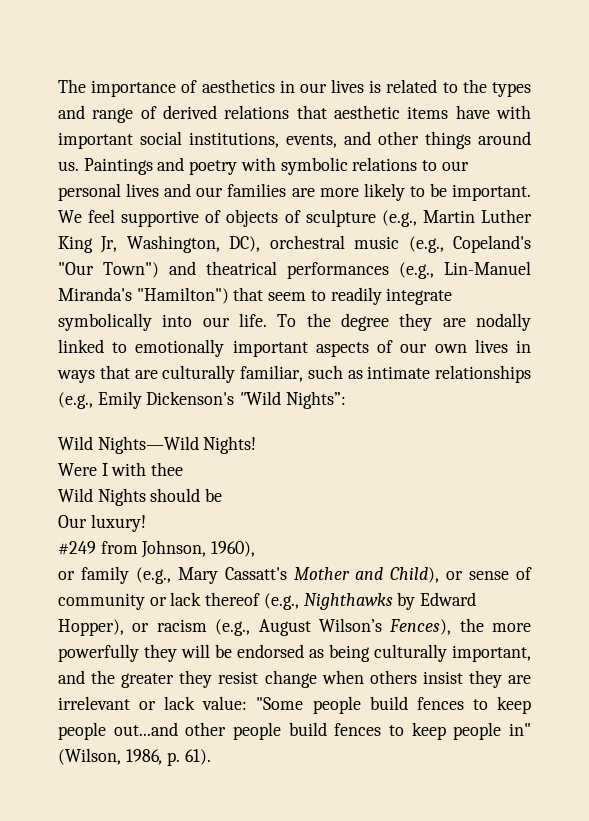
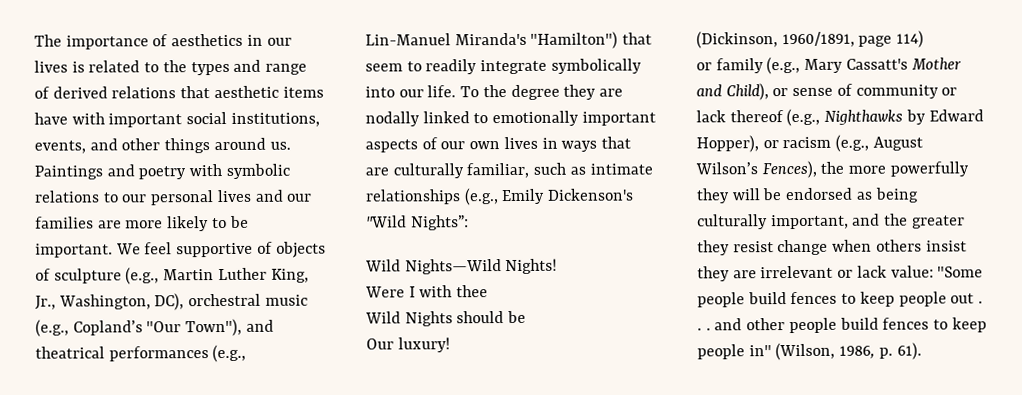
- We feel supportive of objects of sculpture (e.g., Martin Luther King Jr, Washington, DC), orchestral music (e.g., Copeland's "Our Town") and theatrical performances (e.g., Lin-Manuel Miranda's "Hamilton") that seem to readily integrate symbolically into our life.
+ We feel supportive of objects of sculpture (e.g., Martin Luther King, Jr., Washington, DC), orchestral music (e.g., Copland’s "Our Town"), and theatrical performances (e.g., Lin-Manuel Miranda's "Hamilton") that seem to readily integrate symbolically into our life.
- #249 from Johnson, 1960),
+ (Dickinson, 1960/1891, page 114)
- "Some people build fences to keep people out...and other people build fences to keep people in" (Wilson, 1986, p. 61).
+ "Some people build fences to keep people out . . . and other people build fences to keep people in" (Wilson, 1986, p. 61).

